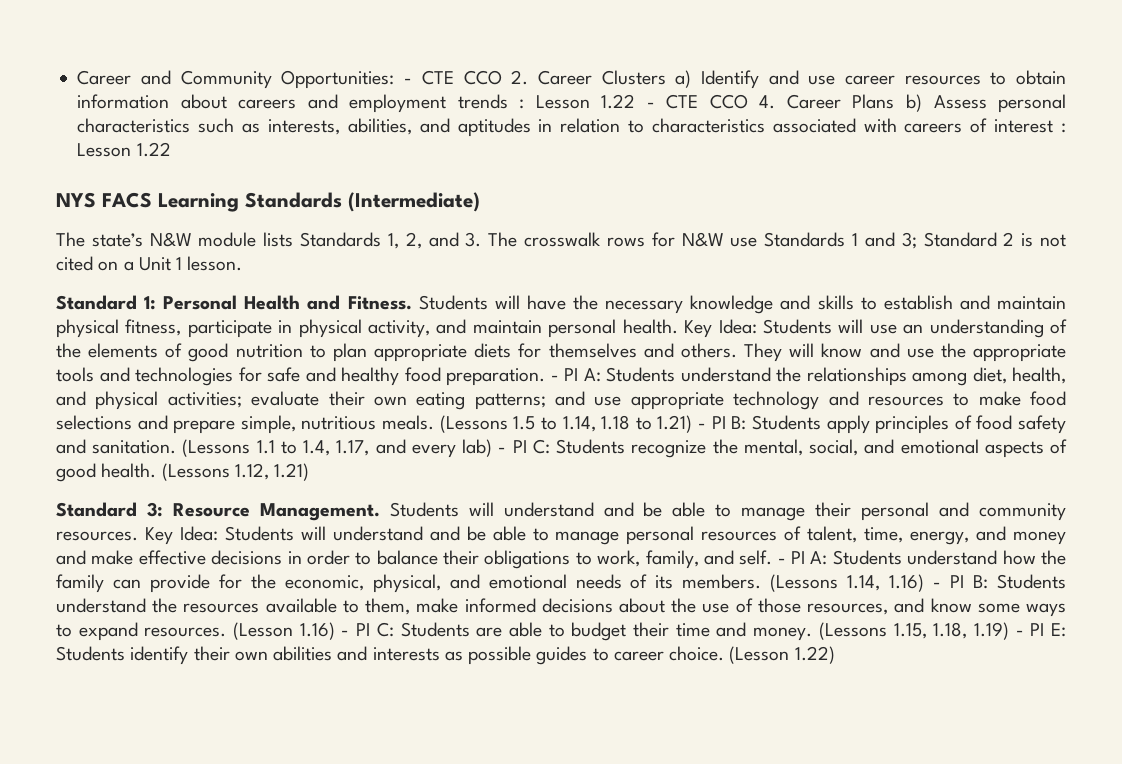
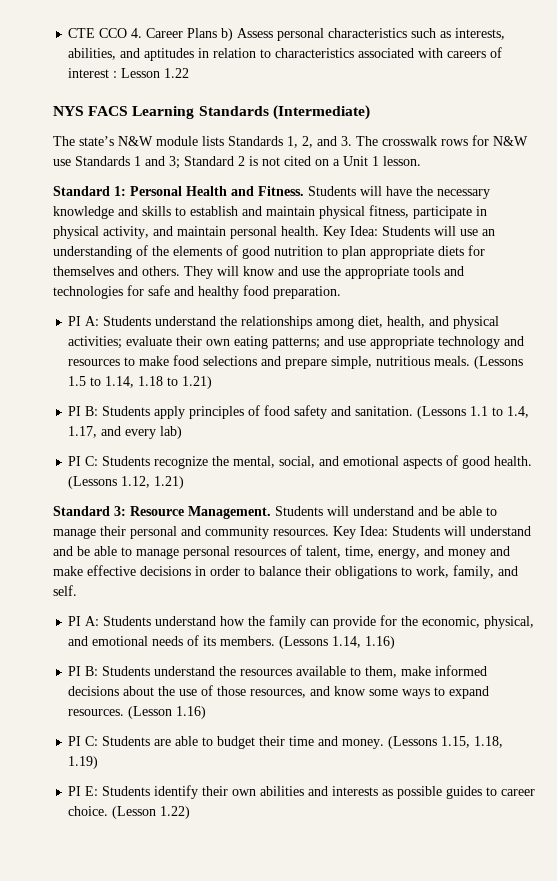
- Career and Community Opportunities: - CTE CCO 2. Career Clusters a) Identify and use career resources to obtain information about careers and employment trends : Lesson 1.22 - CTE CCO 4. Career Plans b) Assess personal characteristics such as interests, abilities, and aptitudes in relation to characteristics associated with careers of interest : Lesson 1.22
+ CTE CCO 4. Career Plans b) Assess personal characteristics such as interests, abilities, and aptitudes in relation to characteristics associated with careers of interest : Lesson 1.22
- They will know and use the appropriate tools and technologies for safe and healthy food preparation. - PI A: Students understand the relationships among diet, health, and physical activities; evaluate their own eating patterns; and use appropriate technology and resources to make food selections and prepare simple, nutritious meals.
+ They will know and use the appropriate tools and technologies for safe and healthy food preparation.
+ PI A: Students understand the relationships among diet, health, and physical activities; evaluate their own eating patterns; and use appropriate technology and resources to make food selections and prepare simple, nutritious meals.
- (Lessons 1.5 to 1.14, 1.18 to 1.21) - PI B: Students apply principles of food safety and sanitation.
+ (Lessons 1.5 to 1.14, 1.18 to 1.21)
+ PI B: Students apply principles of food safety and sanitation.
- (Lessons 1.1 to 1.4, 1.17, and every lab) - PI C: Students recognize the mental, social, and emotional aspects of good health.
+ (Lessons 1.1 to 1.4, 1.17, and every lab)
+ PI C: Students recognize the mental, social, and emotional aspects of good health.
- Key Idea: Students will understand and be able to manage personal resources of talent, time, energy, and money and make effective decisions in order to balance their obligations to work, family, and self. - PI A: Students understand how the family can provide for the economic, physical, and emotional needs of its members.
+ Key Idea: Students will understand and be able to manage personal resources of talent, time, energy, and money and make effective decisions in order to balance their obligations to work, family, and self.
+ PI A: Students understand how the family can provide for the economic, physical, and emotional needs of its members.
- (Lessons 1.14, 1.16) - PI B: Students understand the resources available to them, make informed decisions about the use of those resources, and know some ways to expand resources.
+ (Lessons 1.14, 1.16)
+ PI B: Students understand the resources available to them, make informed decisions about the use of those resources, and know some ways to expand resources.
- (Lesson 1.16) - PI C: Students are able to budget their time and money.
+ (Lesson 1.16)
+ PI C: Students are able to budget their time and money.
- (Lessons 1.15, 1.18, 1.19) - PI E: Students identify their own abilities and interests as possible guides to career choice.
+ (Lessons 1.15, 1.18, 1.19)
+ PI E: Students identify their own abilities and interests as possible guides to career choice.

